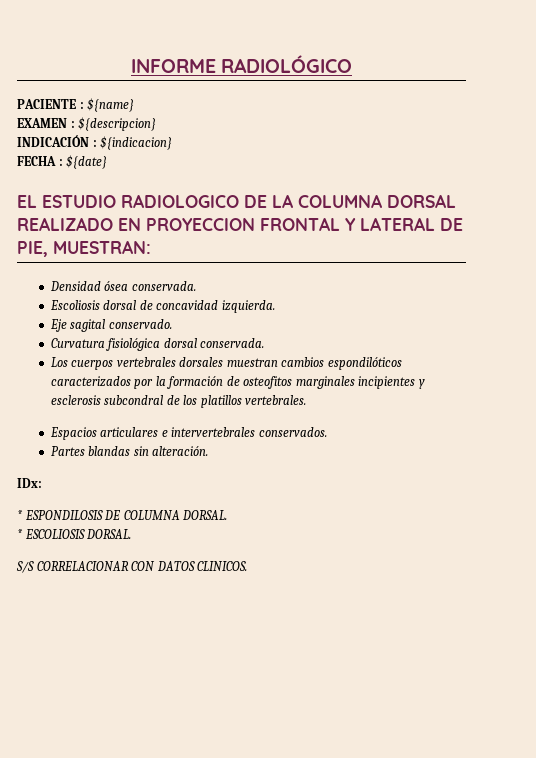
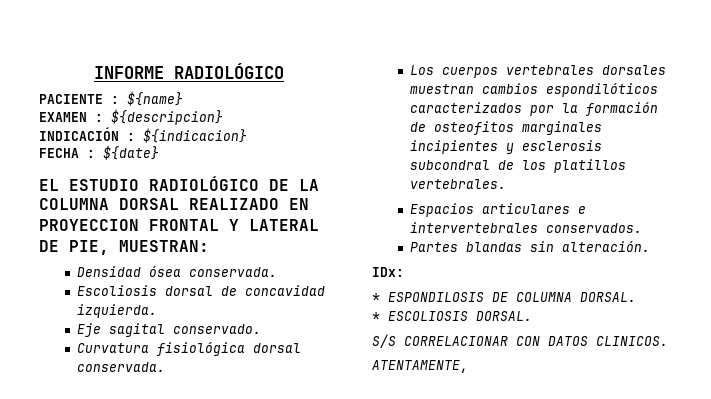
- EL ESTUDIO RADIOLOGICO DE LA COLUMNA DORSAL REALIZADO EN PROYECCION FRONTAL Y LATERAL DE PIE, MUESTRAN:
+ EL ESTUDIO RADIOLÓGICO DE LA COLUMNA DORSAL REALIZADO EN PROYECCION FRONTAL Y LATERAL DE PIE, MUESTRAN:
+ ATENTAMENTE,

